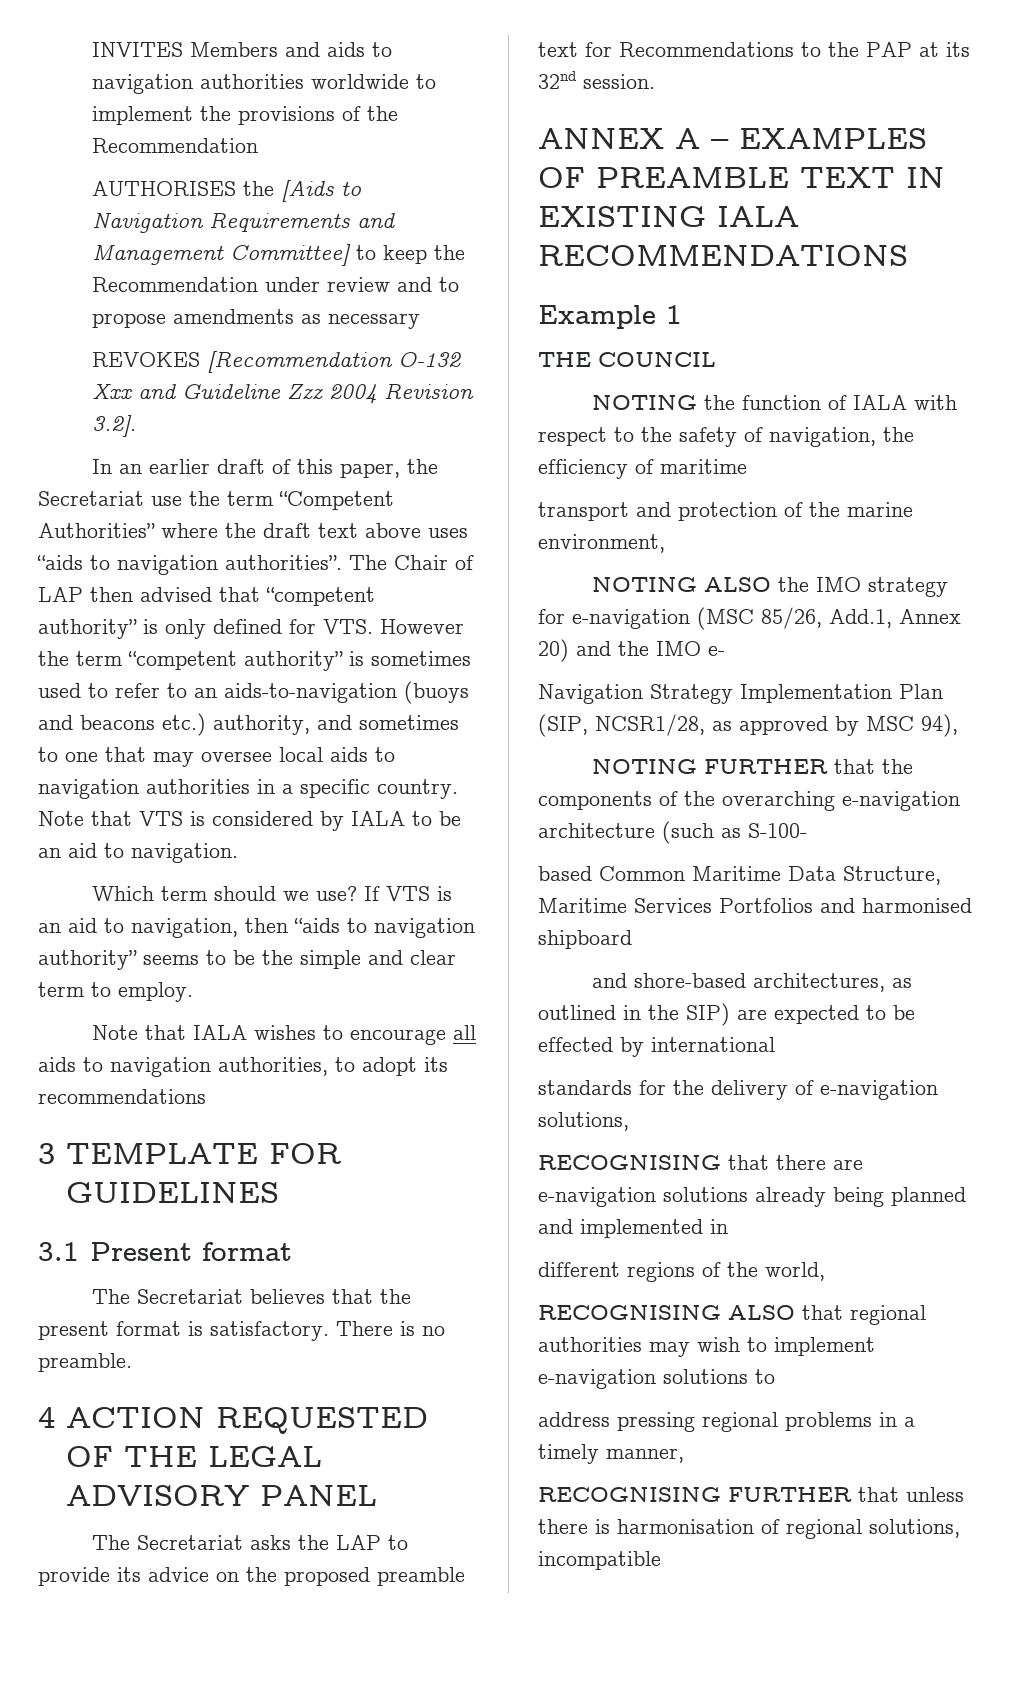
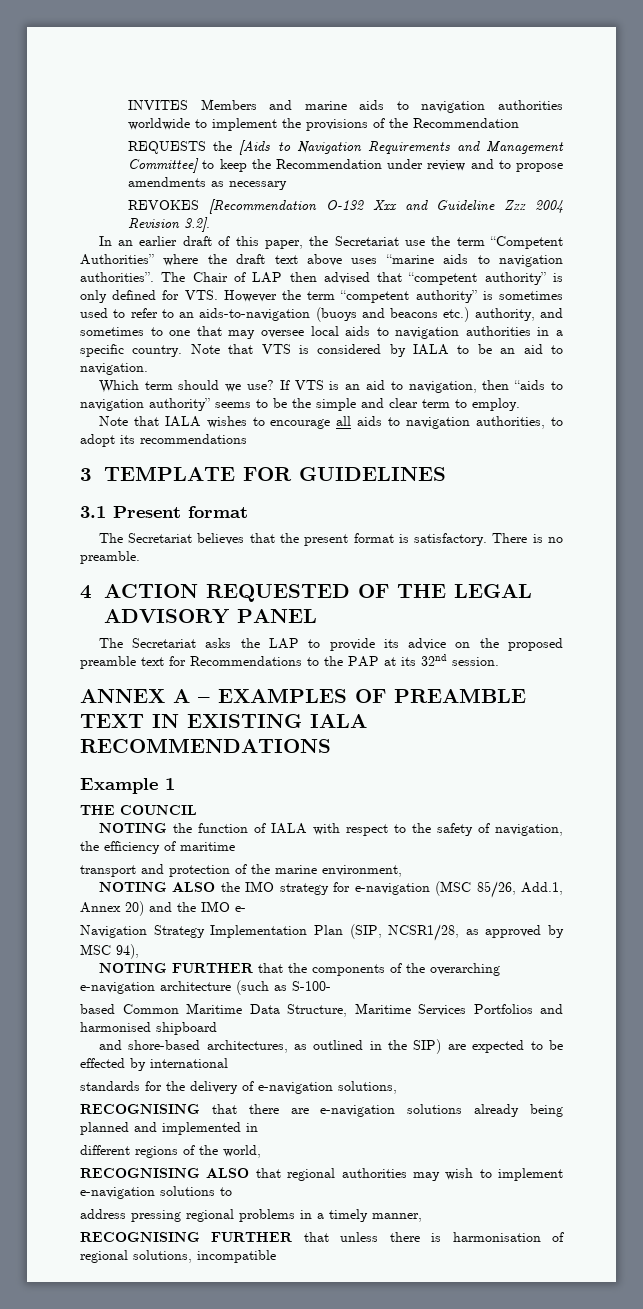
- INVITES Members and aids to navigation authorities worldwide to implement the provisions of the Recommendation
+ INVITES Members and marine aids to navigation authorities worldwide to implement the provisions of the Recommendation
- AUTHORISES the [Aids to Navigation Requirements and Management Committee] to keep the Recommendation under review and to propose amendments as necessary
+ REQUESTS the [Aids to Navigation Requirements and Management Committee] to keep the Recommendation under review and to propose amendments as necessary
- In an earlier draft of this paper, the Secretariat use the term “Competent Authorities” where the draft text above uses “aids to navigation authorities”.
+ In an earlier draft of this paper, the Secretariat use the term “Competent Authorities” where the draft text above uses “marine aids to navigation authorities”.

